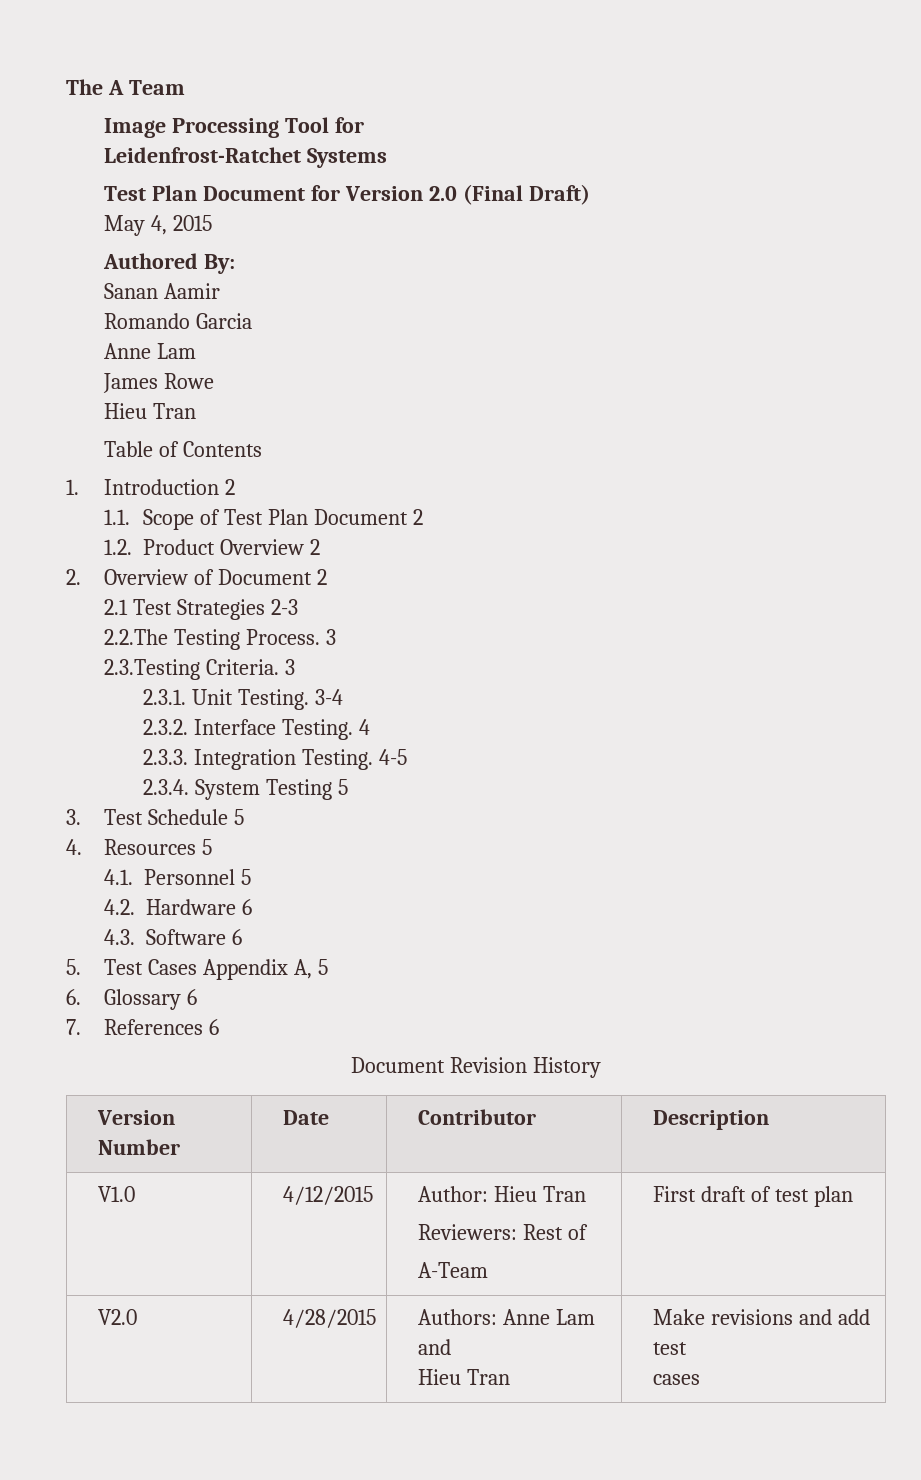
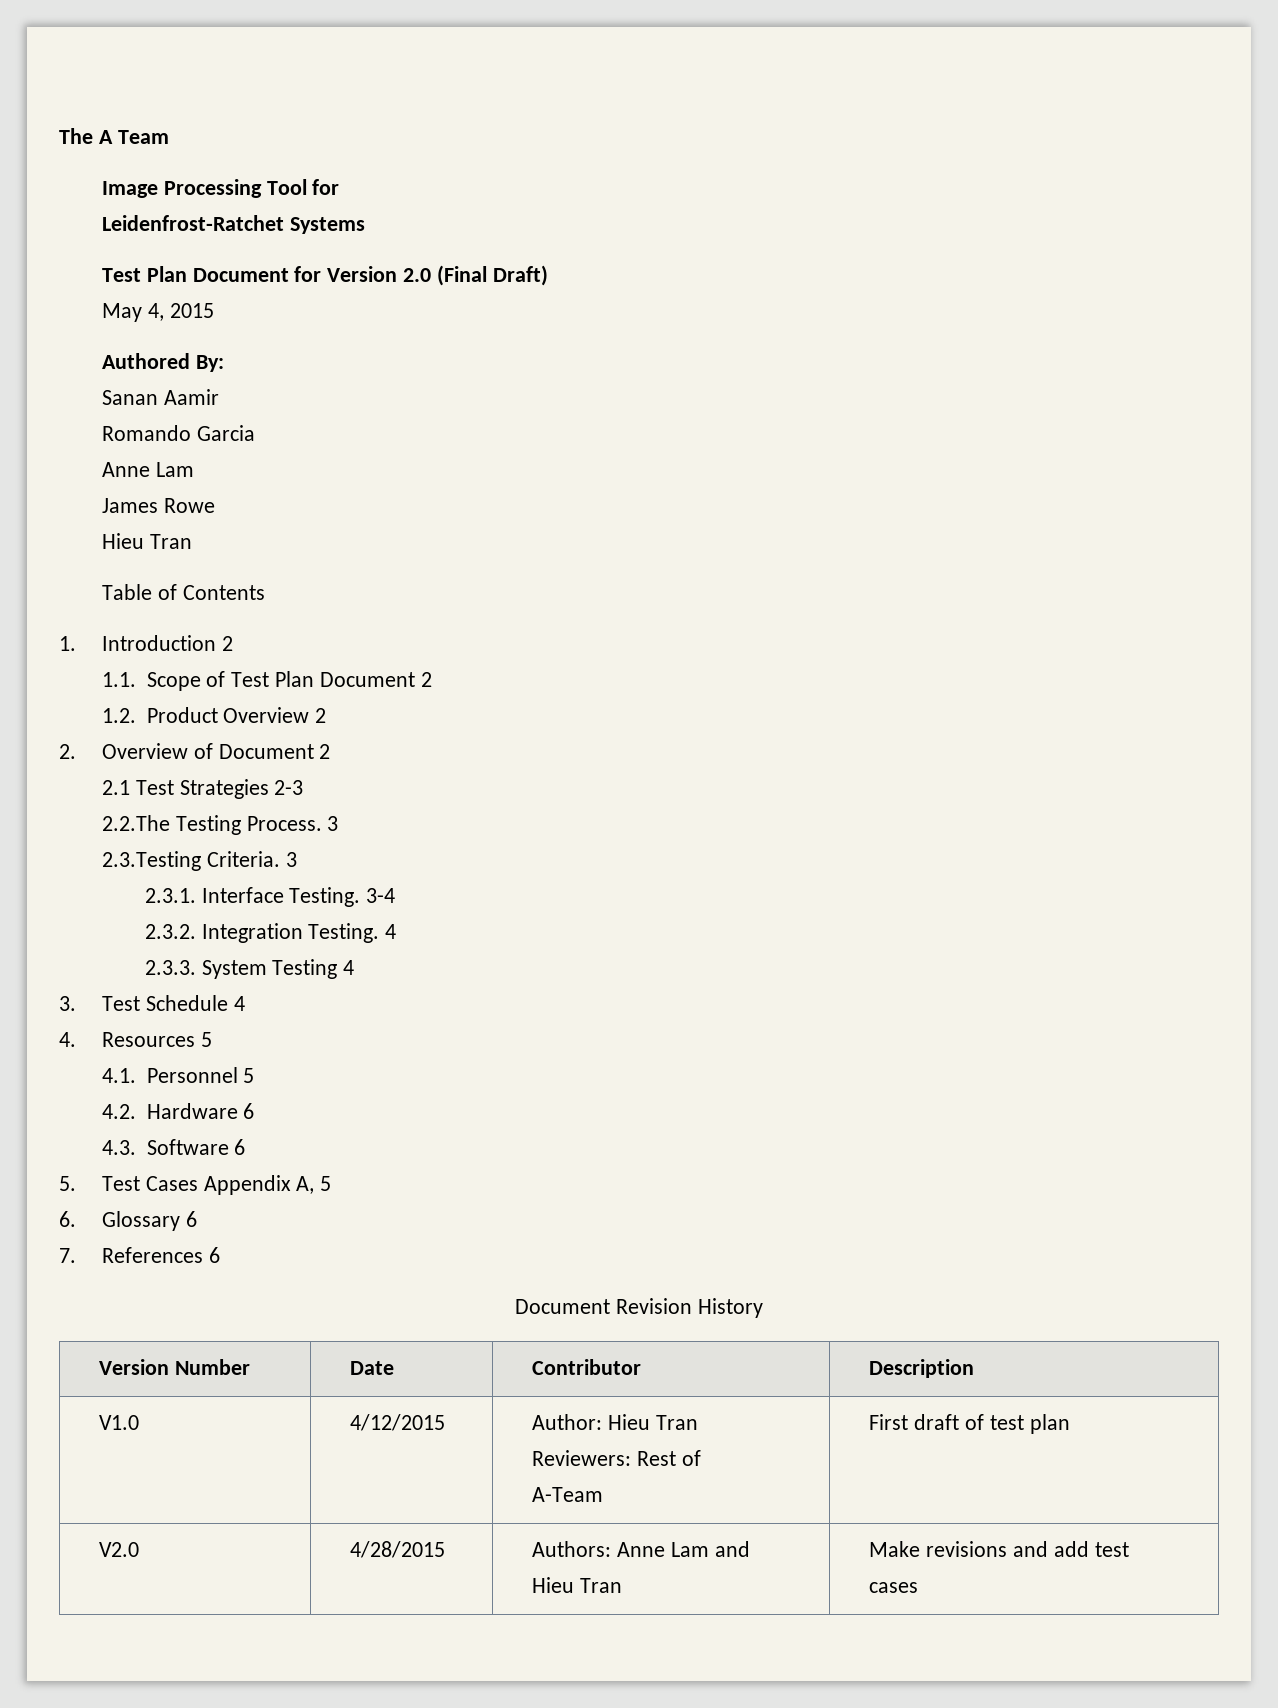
- 2.3.1. Unit Testing.
+ 2.3.1. Interface Testing.
- 2.3.2. Interface Testing.
+ 2.3.2. Integration Testing.
- 2.3.3. Integration Testing. 4-5
- 2.3.4. System Testing 5
+ 2.3.3. System Testing 4
- 3. Test Schedule 5
+ 3. Test Schedule 4

